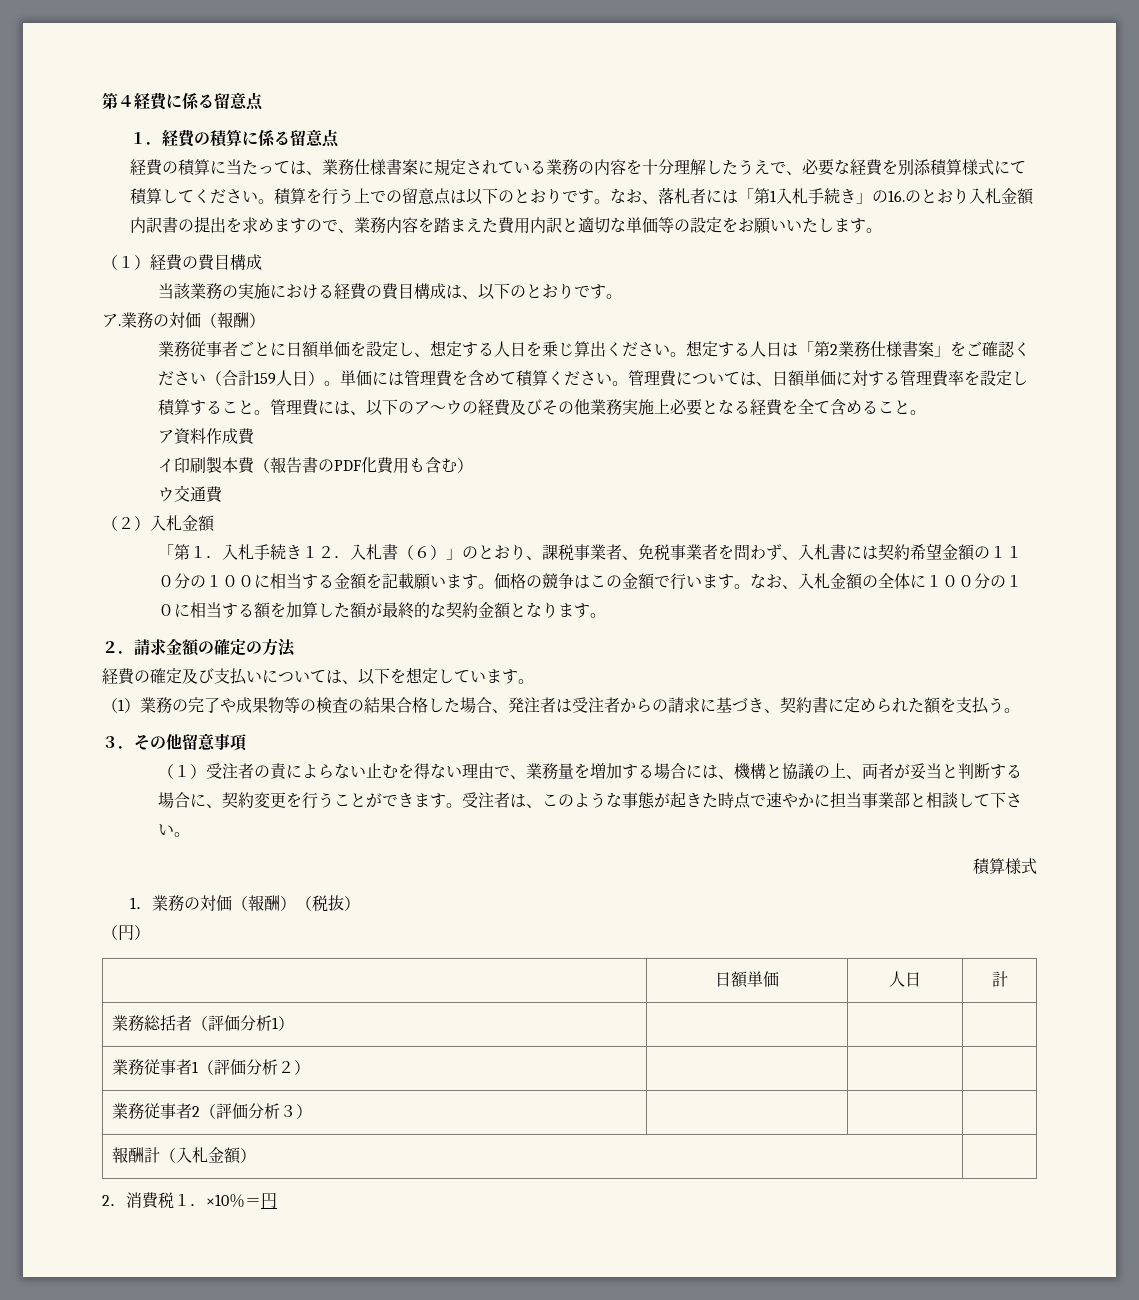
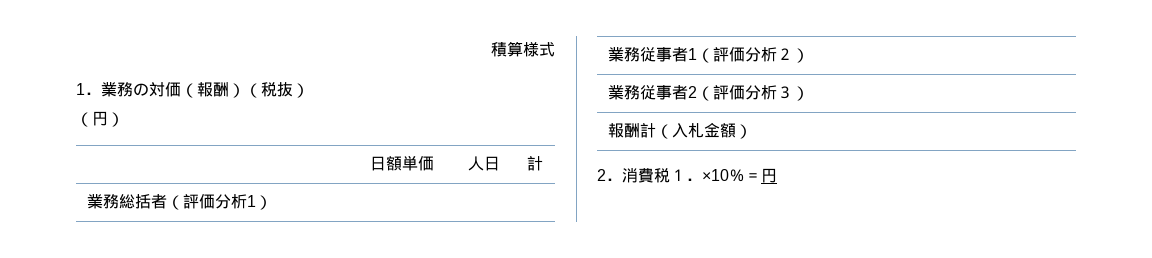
- 第４経費に係る留意点
- １．経費の積算に係る留意点
- 経費の積算に当たっては、業務仕様書案に規定されている業務の内容を十分理解したうえで、必要な経費を別添積算様式にて積算してください。積算を行う上での留意点は以下のとおりです。なお、落札者には「第1入札手続き」の16.のとおり入札金額内訳書の提出を求めますので、業務内容を踏まえた費用内訳と適切な単価等の設定をお願いいたします。
- （１）経費の費目構成
- 当該業務の実施における経費の費目構成は、以下のとおりです。
- ア.業務の対価（報酬）
- 業務従事者ごとに日額単価を設定し、想定する人日を乗じ算出ください。想定する人日は「第2業務仕様書案」をご確認ください（合計159人日）。単価には管理費を含めて積算ください。管理費については、日額単価に対する管理費率を設定し積算すること。管理費には、以下のア～ウの経費及びその他業務実施上必要となる経費を全て含めること。
- ア資料作成費
- イ印刷製本費（報告書のPDF化費用も含む）
- ウ交通費
- （２）入札金額
- 「第１．入札手続き１２．入札書（６）」のとおり、課税事業者、免税事業者を問わず、入札書には契約希望金額の１１０分の１００に相当する金額を記載願います。価格の競争はこの金額で行います。なお、入札金額の全体に１００分の１０に相当する額を加算した額が最終的な契約金額となります。
- ２．請求金額の確定の方法
- 経費の確定及び支払いについては、以下を想定しています。
- （1）業務の完了や成果物等の検査の結果合格した場合、発注者は受注者からの請求に基づき、契約書に定められた額を支払う。
- ３．その他留意事項
- （１）受注者の責によらない止むを得ない理由で、業務量を増加する場合には、機構と協議の上、両者が妥当と判断する場合に、契約変更を行うことができます。受注者は、このような事態が起きた時点で速やかに担当事業部と相談して下さい。

